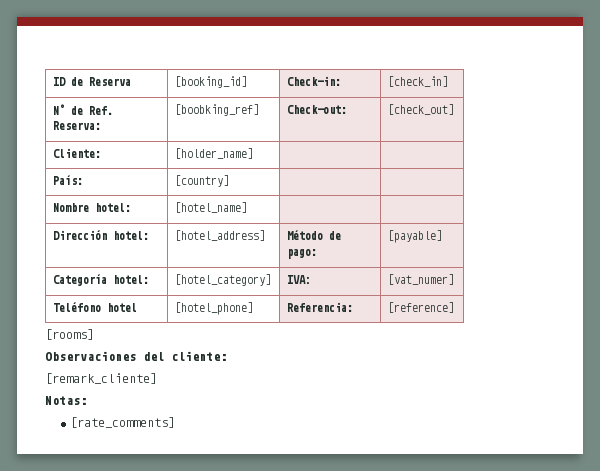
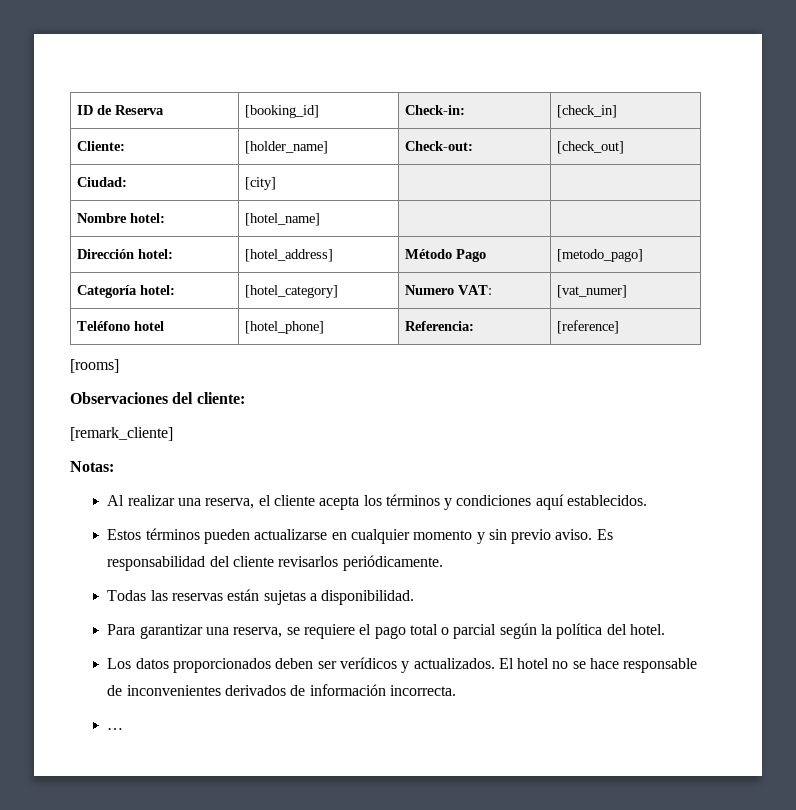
- N° de Ref. Reserva: | [boobking_ref] | Check-out: | [check_out]
- Cliente: | [holder_name] | |
- País: | [country] | |
+ Cliente: | [holder_name] | Check-out: | [check_out]
+ Ciudad: | [city] | |
- Dirección hotel: | [hotel_address] | Método de pago: | [payable]
+ Dirección hotel: | [hotel_address] | Método Pago | [metodo_pago]
- Categoría hotel: | [hotel_category] | IVA: | [vat_numer]
+ Categoría hotel: | [hotel_category] | Numero VAT: | [vat_numer]
- [rate_comments]
+ Al realizar una reserva, el cliente acepta los términos y condiciones aquí establecidos.
+ Estos términos pueden actualizarse en cualquier momento y sin previo aviso. Es responsabilidad del cliente revisarlos periódicamente.
+ Todas las reservas están sujetas a disponibilidad.
+ Para garantizar una reserva, se requiere el pago total o parcial según la política del hotel.
+ Los datos proporcionados deben ser verídicos y actualizados. El hotel no se hace responsable de inconvenientes derivados de información incorrecta.
+ …

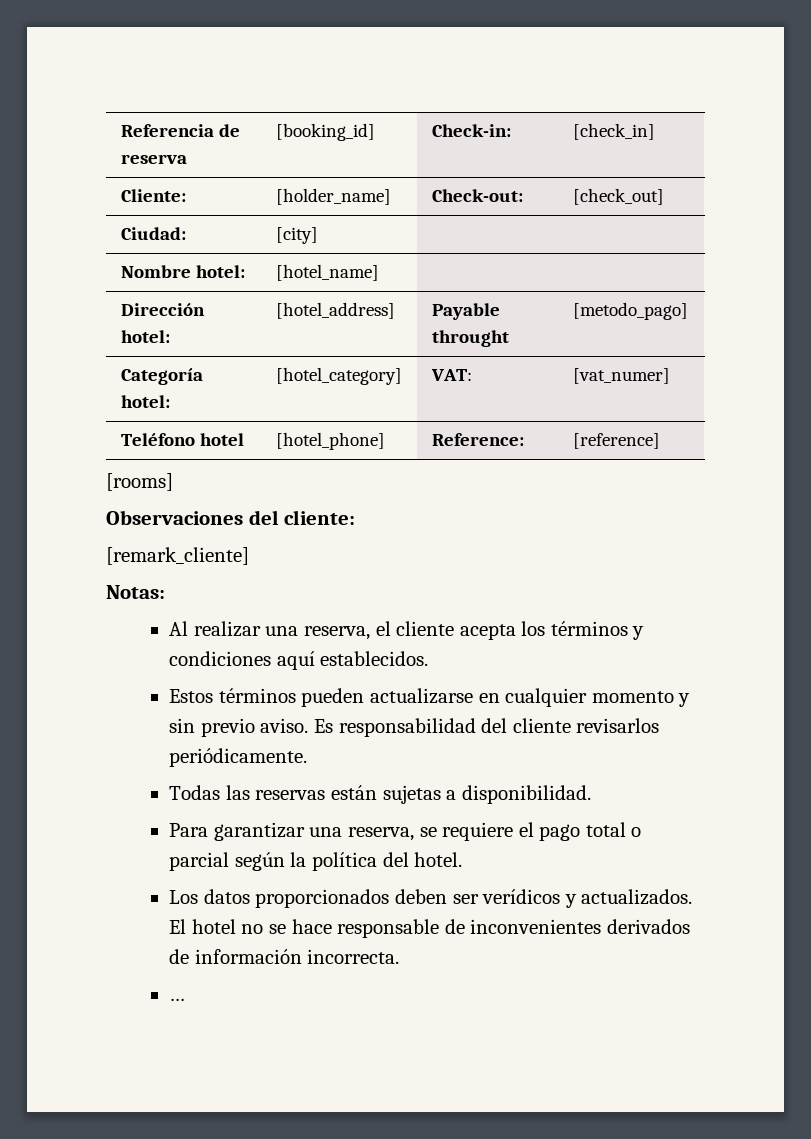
- ID de Reserva | [booking_id] | Check-in: | [check_in]
+ Referencia de reserva | [booking_id] | Check-in: | [check_in]
- Dirección hotel: | [hotel_address] | Método Pago | [metodo_pago]
+ Dirección hotel: | [hotel_address] | Payable throught | [metodo_pago]
- Categoría hotel: | [hotel_category] | Numero VAT: | [vat_numer]
+ Categoría hotel: | [hotel_category] | VAT: | [vat_numer]
- Teléfono hotel | [hotel_phone] | Referencia: | [reference]
+ Teléfono hotel | [hotel_phone] | Reference: | [reference]

